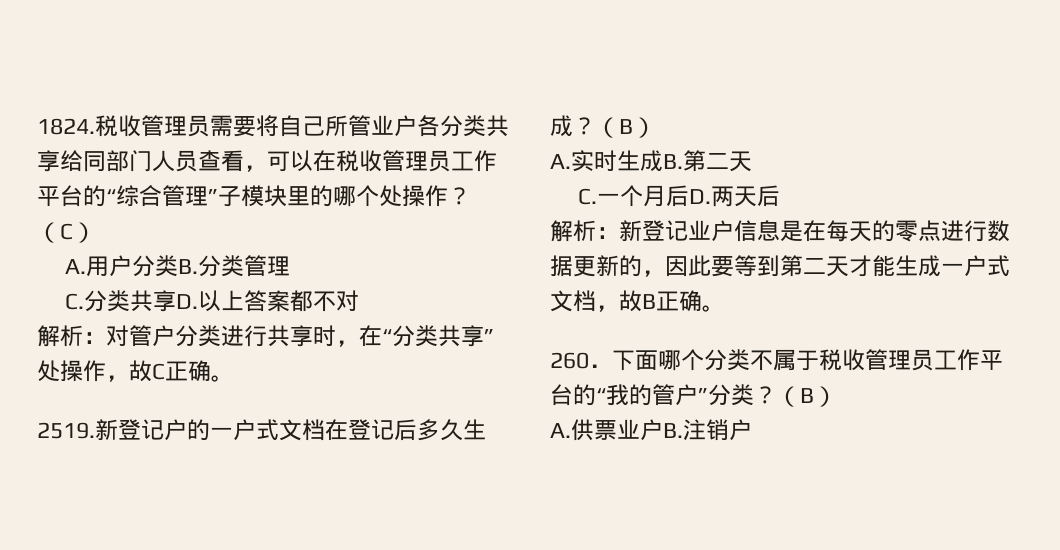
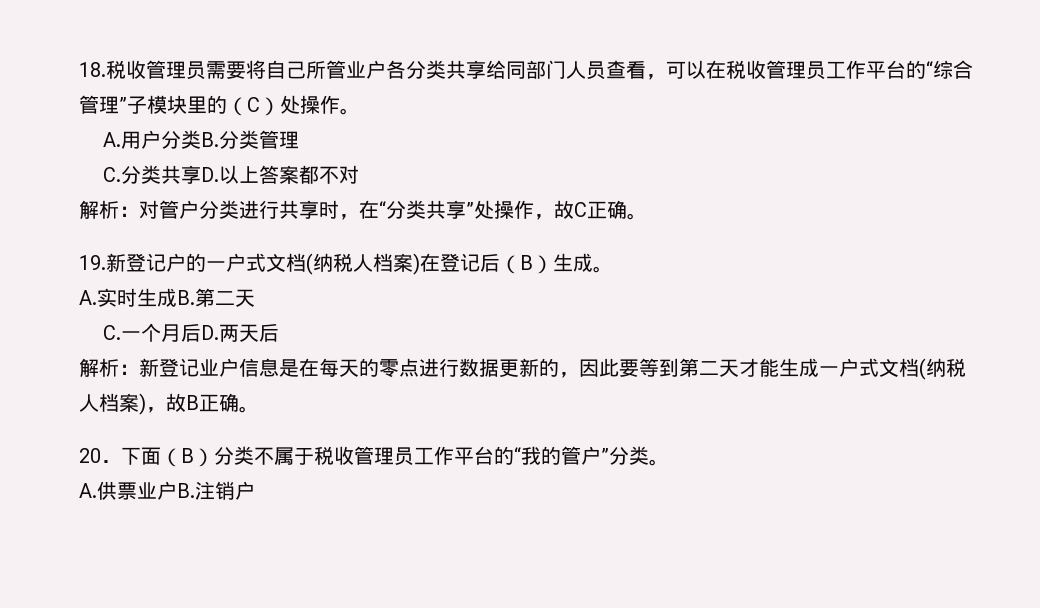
- 1824.税收管理员需要将自己所管业户各分类共享给同部门人员查看，可以在税收管理员工作平台的“综合管理”子模块里的哪个处操作？（C）
+ 18.税收管理员需要将自己所管业户各分类共享给同部门人员查看，可以在税收管理员工作平台的“综合管理”子模块里的（C）处操作。
- 2519.新登记户的一户式文档在登记后多久生成？（B）
+ 19.新登记户的一户式文档(纳税人档案)在登记后（B）生成。
- 解析：新登记业户信息是在每天的零点进行数据更新的，因此要等到第二天才能生成一户式文档，故B正确。
+ 解析：新登记业户信息是在每天的零点进行数据更新的，因此要等到第二天才能生成一户式文档(纳税人档案)，故B正确。
- 260．下面哪个分类不属于税收管理员工作平台的“我的管户”分类？（B）
+ 20．下面（B）分类不属于税收管理员工作平台的“我的管户”分类。

